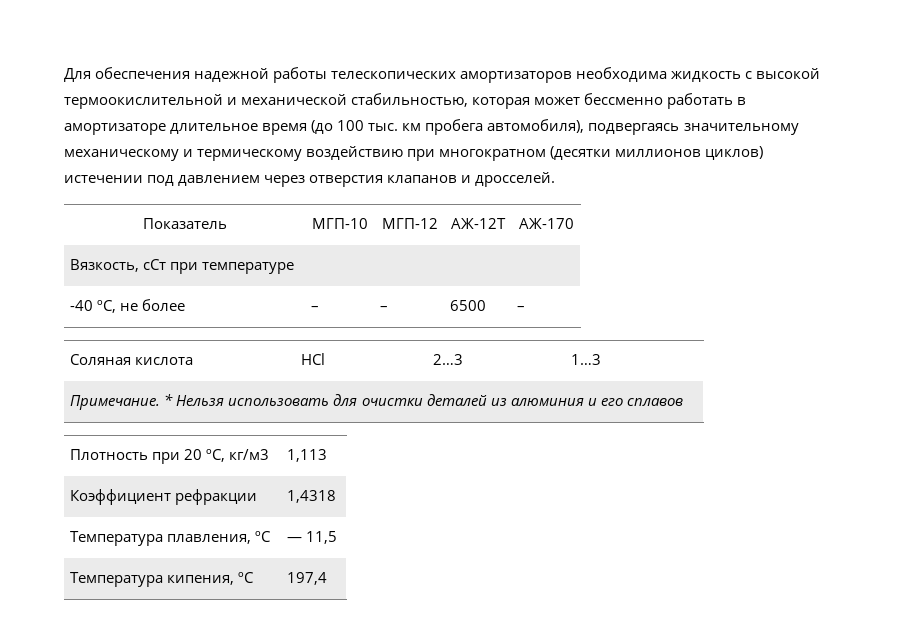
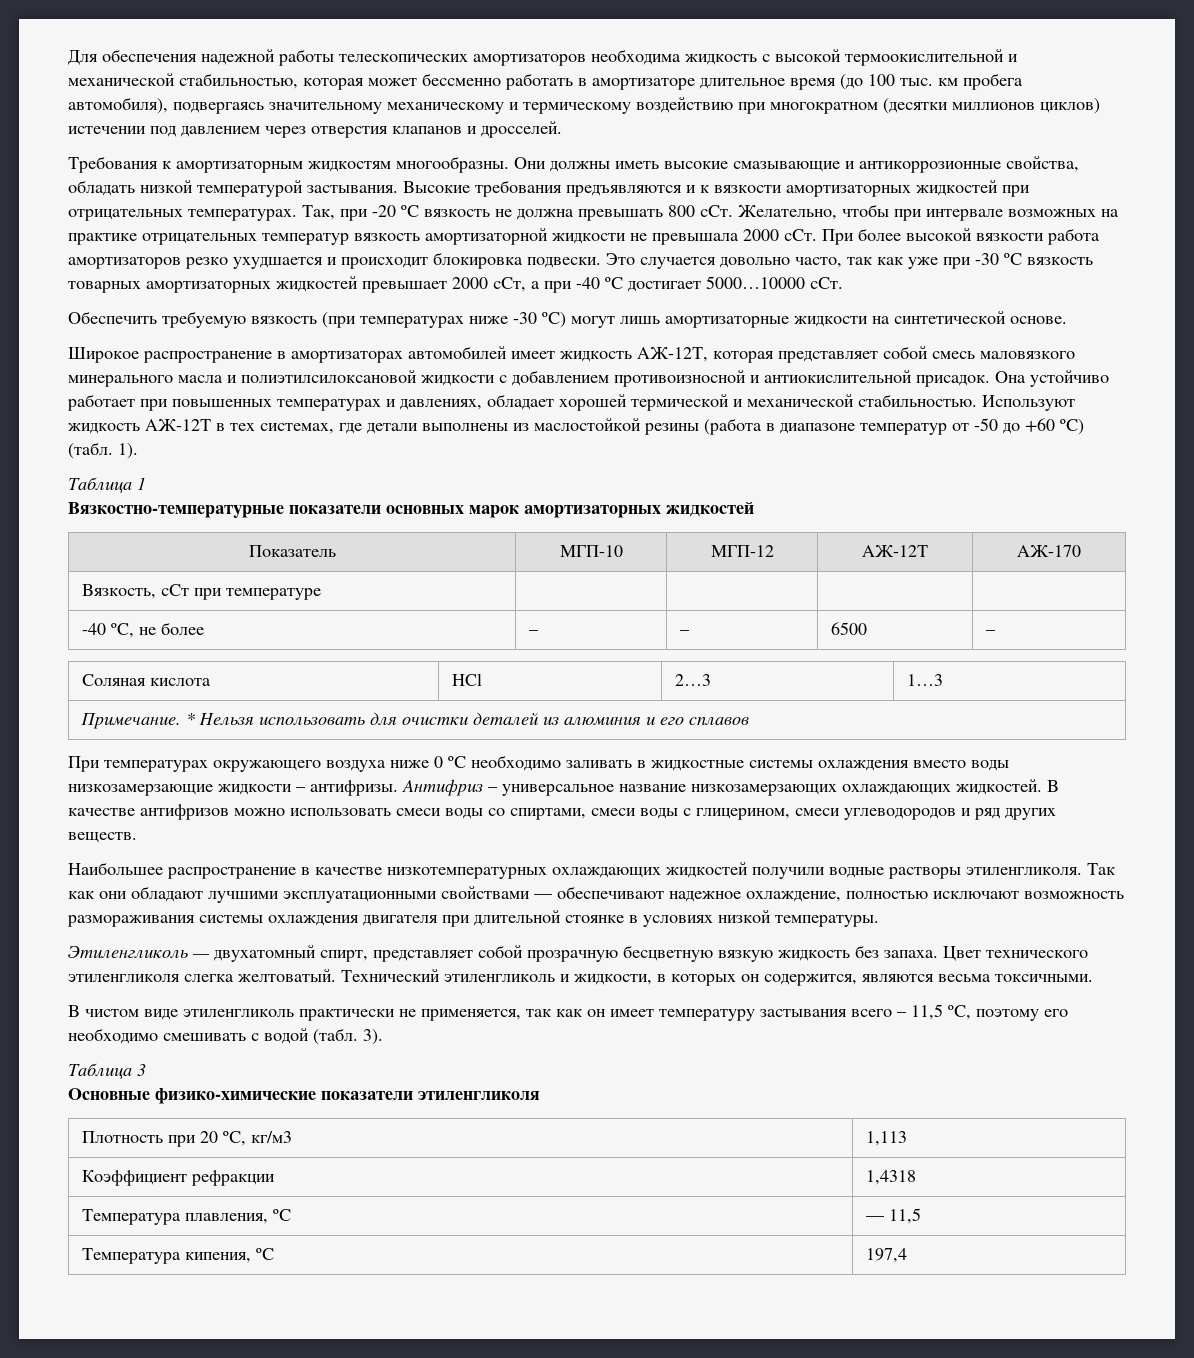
+ Требования к амортизаторным жидкостям многообразны. Они должны иметь высокие смазывающие и антикоррозионные свойства, обладать низкой температурой застывания. Высокие требования предъявляются и к вязкости амортизаторных жидкостей при отрицательных температурах. Так, при -20 ºС вязкость не должна превышать 800 сСт. Желательно, чтобы при интервале возможных на практике отрицательных температур вязкость амортизаторной жидкости не превышала 2000 сСт. При более высокой вязкости работа амортизаторов резко ухудшается и происходит блокировка подвески. Это случается довольно часто, так как уже при -30 ºС вязкость товарных амортизаторных жидкостей превышает 2000 сСт, а при -40 ºС достигает 5000…10000 сСт.
+ Обеспечить требуемую вязкость (при температурах ниже -30 ºС) могут лишь амортизаторные жидкости на синтетической основе.
+ Широкое распространение в амортизаторах автомобилей имеет жидкость АЖ-12Т, которая представляет собой смесь маловязкого минерального масла и полиэтилсилоксановой жидкости с добавлением противоизносной и антиокислительной присадок. Она устойчиво работает при повышенных температурах и давлениях, обладает хорошей термической и механической стабильностью. Используют жидкость АЖ-12Т в тех системах, где детали выполнены из маслостойкой резины (работа в диапазоне температур от -50 до +60 ºС) (табл. 1).
+ Таблица 1
+ Вязкостно-температурные показатели основных марок амортизаторных жидкостей
+ При температурах окружающего воздуха ниже 0 ºС необходимо заливать в жидкостные системы охлаждения вместо воды низкозамерзающие жидкости – антифризы. Антифриз – универсальное название низкозамерзающих охлаждающих жидкостей. В качестве антифризов можно использовать смеси воды со спиртами, смеси воды с глицерином, смеси углеводородов и ряд других веществ.
+ Наибольшее распространение в качестве низкотемпературных охлаждающих жидкостей получили водные растворы этиленгликоля. Так как они обладают лучшими эксплуатационными свойствами — обеспечивают надежное охлаждение, полностью исключают возможность размораживания системы охлаждения двигателя при длительной стоянке в условиях низкой температуры.
+ Этиленгликоль — двухатомный спирт, представляет собой прозрачную бесцветную вязкую жидкость без запаха. Цвет технического этиленгликоля слегка желтоватый. Технический этиленгликоль и жидкости, в которых он содержится, являются весьма токсичными.
+ В чистом виде этиленгликоль практически не применяется, так как он имеет температуру застывания всего – 11,5 ºС, поэтому его необходимо смешивать с водой (табл. 3).
+ Таблица 3
+ Основные физико-химические показатели этиленгликоля

